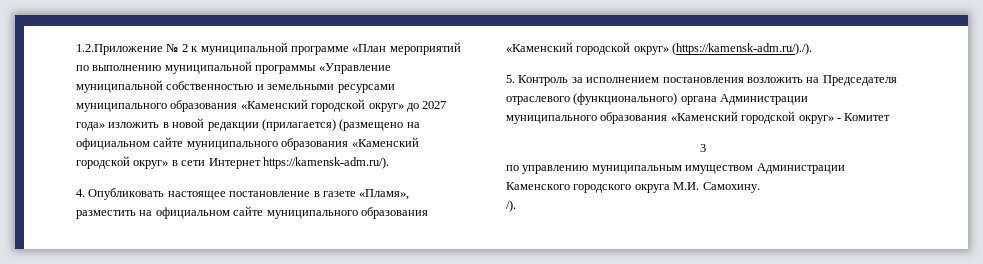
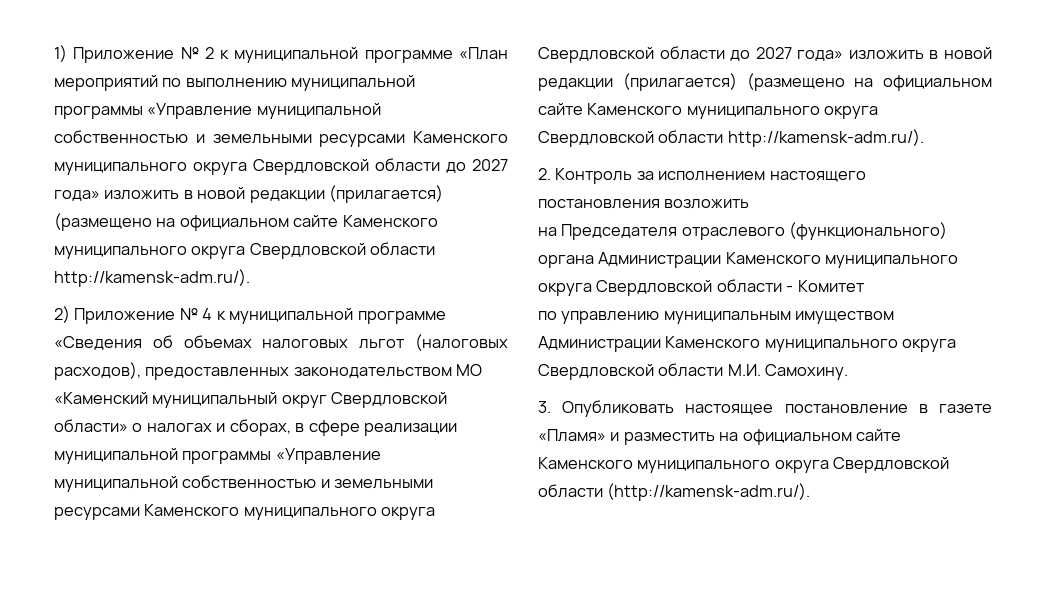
- 1.2.Приложение № 2 к муниципальной программе «План мероприятий по выполнению муниципальной программы «Управление муниципальной собственностью и земельными ресурсами муниципального образования «Каменский городской округ» до 2027 года» изложить в новой редакции (прилагается) (размещено на официальном сайте муниципального образования «Каменский городской округ» в сети Интернет https://kamensk-adm.ru/).
- 4. Опубликовать настоящее постановление в газете «Пламя», разместить на официальном сайте муниципального образования «Каменский городской округ» (https://kamensk-adm.ru/)./).
- 5. Контроль за исполнением постановления возложить на Председателя отраслевого (функционального) органа Администрации муниципального образования «Каменский городской округ» - Комитет
+ 1) Приложение № 2 к муниципальной программе «План мероприятий по выполнению муниципальной программы «Управление муниципальной собственностью и земельными ресурсами Каменского муниципального округа Свердловской области до 2027 года» изложить в новой редакции (прилагается) (размещено на официальном сайте Каменского муниципального округа Свердловской области http://kamensk-adm.ru/).
+ 2) Приложение № 4 к муниципальной программе «Сведения об объемах налоговых льгот (налоговых расходов), предоставленных законодательством МО «Каменский муниципальный округ Свердловской области» о налогах и сборах, в сфере реализации муниципальной программы «Управление муниципальной собственностью и земельными ресурсами Каменского муниципального округа Свердловской области до 2027 года» изложить в новой редакции (прилагается) (размещено на официальном сайте Каменского муниципального округа Свердловской области http://kamensk-adm.ru/).
+ 2. Контроль за исполнением настоящего постановления возложить
+ на Председателя отраслевого (функционального) органа Администрации Каменского муниципального округа Свердловской области - Комитет
- 3
- по управлению муниципальным имуществом Администрации Каменского городского округа М.И. Самохину.
- /).
+ по управлению муниципальным имуществом Администрации Каменского муниципального округа Свердловской области М.И. Самохину.
+ 3. Опубликовать настоящее постановление в газете «Пламя» и разместить на официальном сайте Каменского муниципального округа Свердловской области (http://kamensk-adm.ru/).

